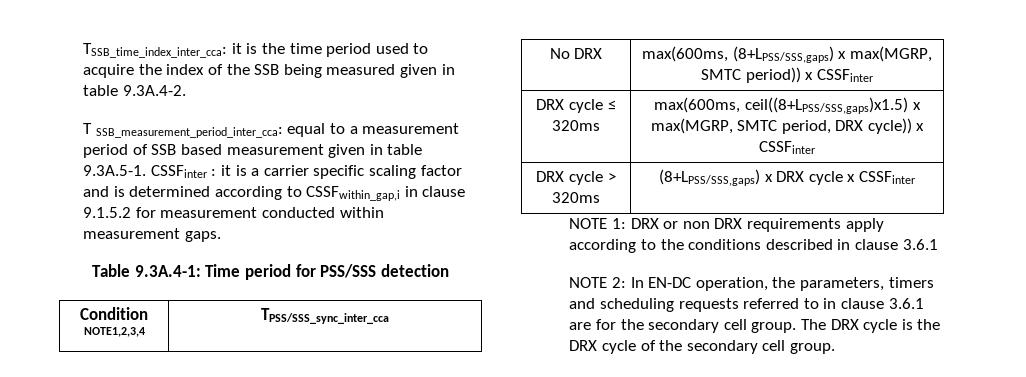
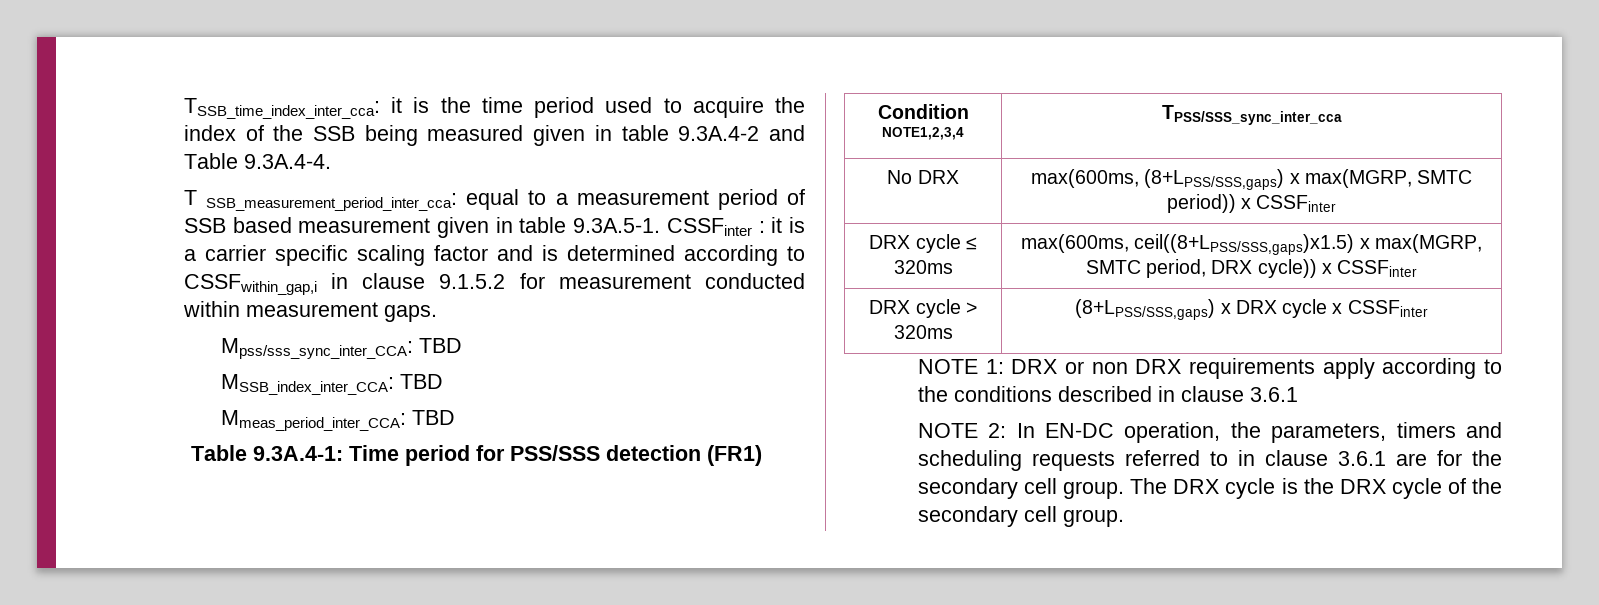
- TSSB_time_index_inter_cca: it is the time period used to acquire the index of the SSB being measured given in table 9.3A.4-2.
+ TSSB_time_index_inter_cca: it is the time period used to acquire the index of the SSB being measured given in table 9.3A.4-2 and Table 9.3A.4-4.
+ Mpss/sss_sync_inter_CCA: TBD
+ MSSB_index_inter_CCA: TBD
+ Mmeas_period_inter_CCA: TBD
- Table 9.3A.4-1: Time period for PSS/SSS detection
+ Table 9.3A.4-1: Time period for PSS/SSS detection (FR1)

